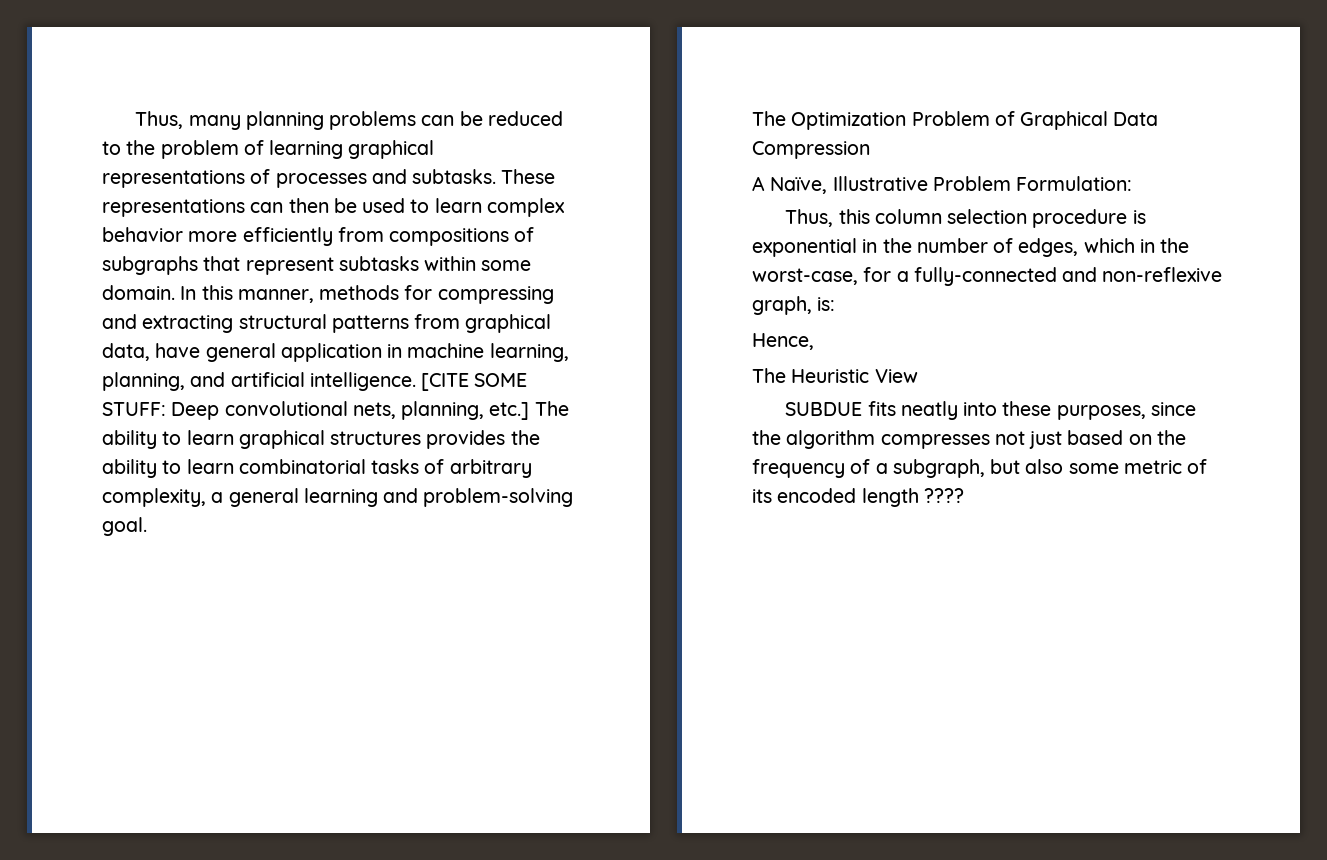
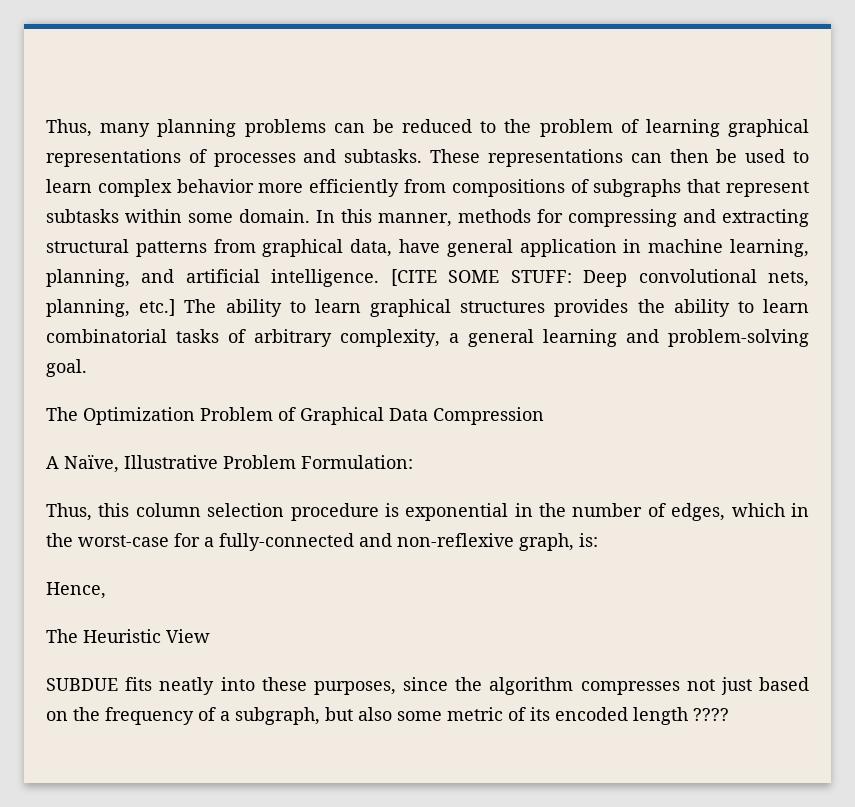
- Thus, this column selection procedure is exponential in the number of edges, which in the worst-case, for a fully-connected and non-reflexive graph, is:
+ Thus, this column selection procedure is exponential in the number of edges, which in the worst-case for a fully-connected and non-reflexive graph, is:

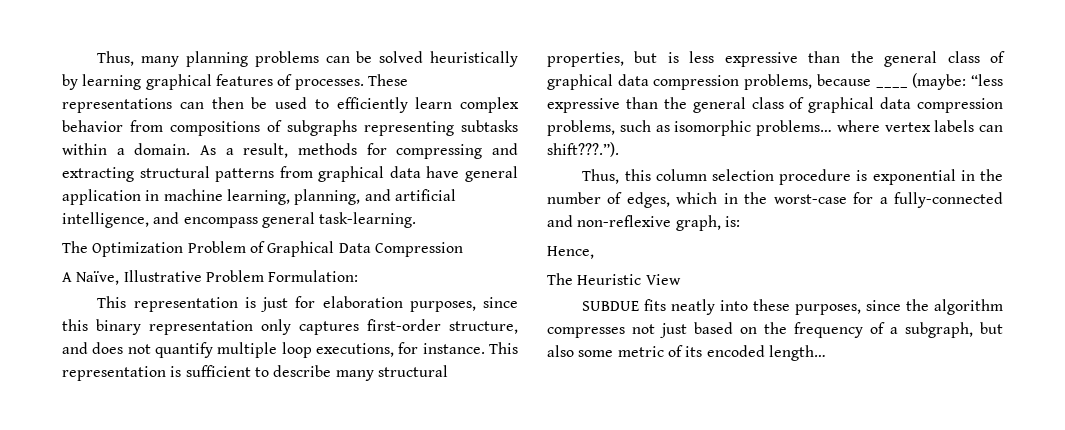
- Thus, many planning problems can be reduced to the problem of learning graphical representations of processes and subtasks.
+ Thus, many planning problems can be solved heuristically by learning graphical features of processes.
- These representations can then be used to learn complex behavior more efficiently from compositions of subgraphs that represent subtasks within some domain. In this manner, methods for compressing and extracting structural patterns from graphical data, have general application in machine learning, planning, and artificial intelligence. [CITE SOME STUFF: Deep convolutional nets, planning, etc.] The ability to learn graphical structures provides the ability to learn combinatorial tasks of arbitrary complexity, a general learning and problem-solving goal.
+ These representations can then be used to efficiently learn complex behavior from compositions of subgraphs representing subtasks within a domain. As a result, methods for compressing and extracting structural patterns from graphical data have general application in machine learning, planning, and artificial intelligence, and encompass general task-learning.
+ This representation is just for elaboration purposes, since this binary representation only captures first-order structure, and does not quantify multiple loop executions, for instance. This representation is sufficient to describe many structural properties, but is less expressive than the general class of graphical data compression problems, because ____ (maybe: “less expressive than the general class of graphical data compression problems, such as isomorphic problems… where vertex labels can shift???.”).
- SUBDUE fits neatly into these purposes, since the algorithm compresses not just based on the frequency of a subgraph, but also some metric of its encoded length ????
+ SUBDUE fits neatly into these purposes, since the algorithm compresses not just based on the frequency of a subgraph, but also some metric of its encoded length…

